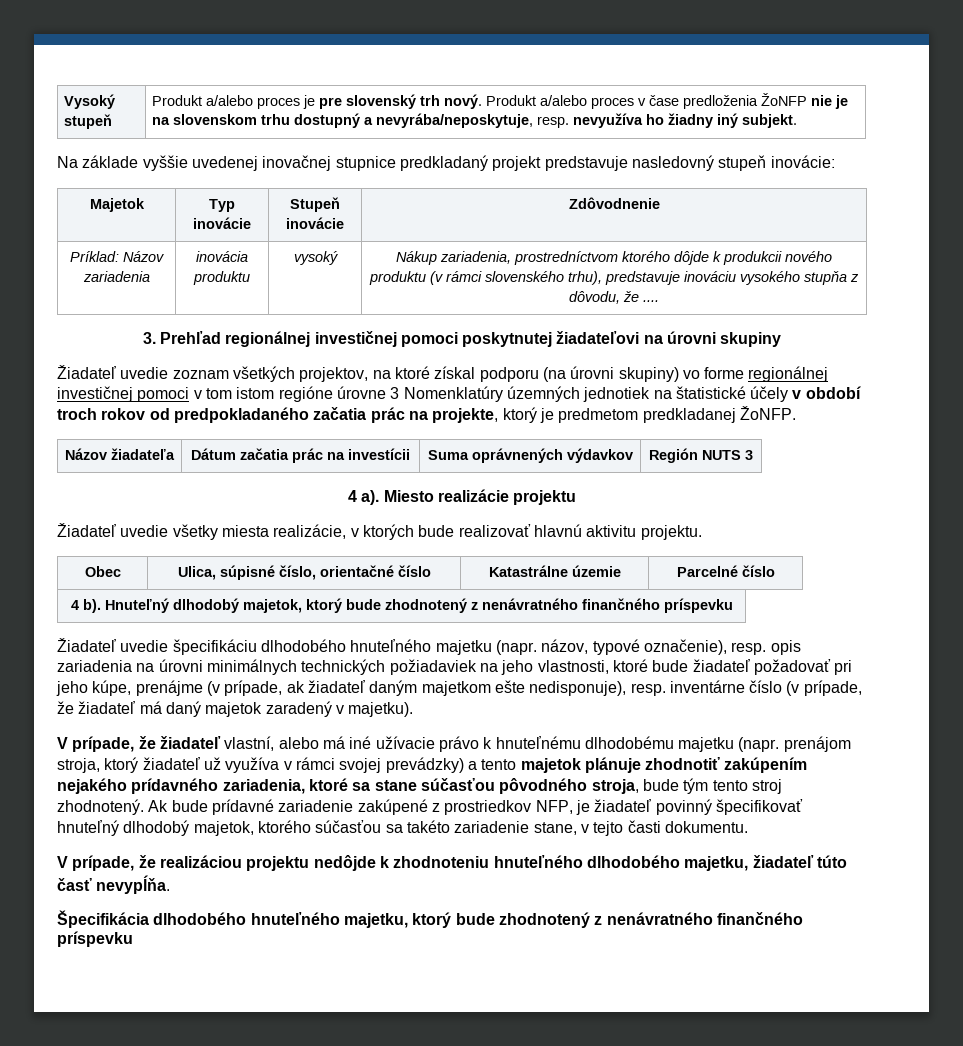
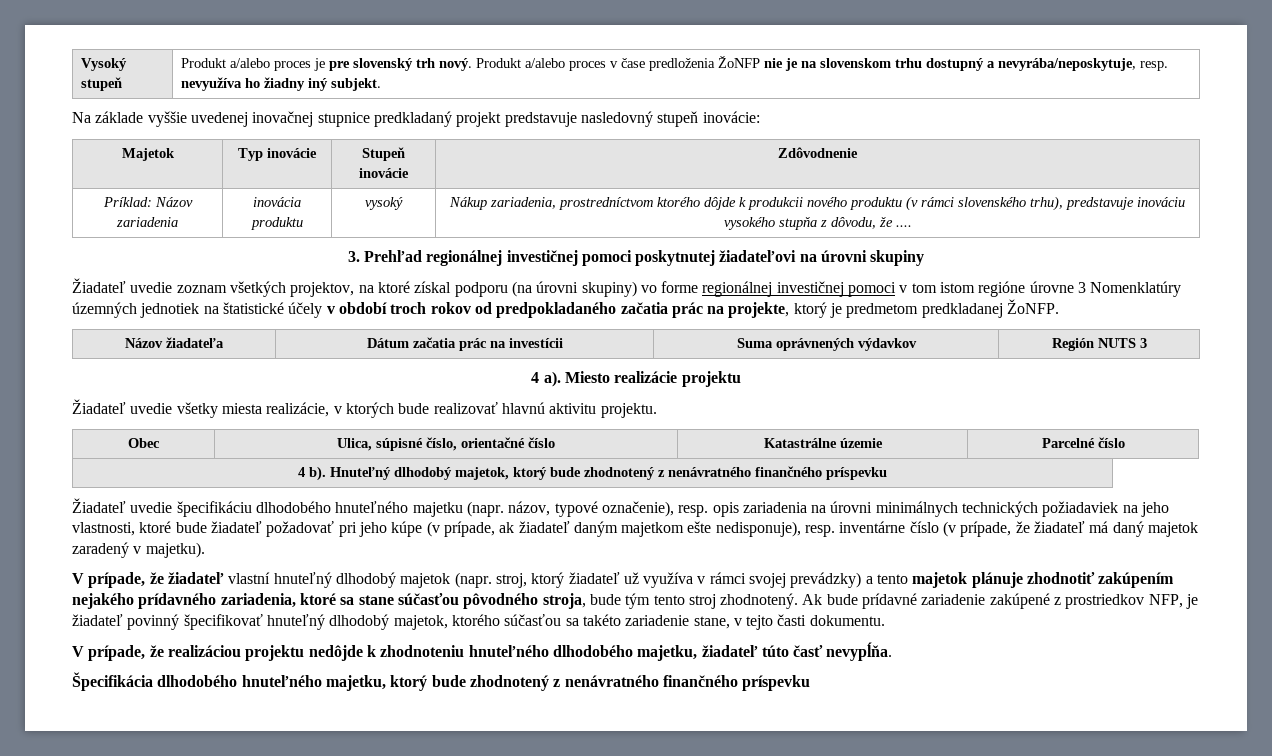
- Žiadateľ uvedie špecifikáciu dlhodobého hnuteľného majetku (napr. názov, typové označenie), resp. opis zariadenia na úrovni minimálnych technických požiadaviek na jeho vlastnosti, ktoré bude žiadateľ požadovať pri jeho kúpe, prenájme (v prípade, ak žiadateľ daným majetkom ešte nedisponuje), resp. inventárne číslo (v prípade, že žiadateľ má daný majetok zaradený v majetku).
+ Žiadateľ uvedie špecifikáciu dlhodobého hnuteľného majetku (napr. názov, typové označenie), resp. opis zariadenia na úrovni minimálnych technických požiadaviek na jeho vlastnosti, ktoré bude žiadateľ požadovať pri jeho kúpe (v prípade, ak žiadateľ daným majetkom ešte nedisponuje), resp. inventárne číslo (v prípade, že žiadateľ má daný majetok zaradený v majetku).
- V prípade, že žiadateľ vlastní, alebo má iné užívacie právo k hnuteľnému dlhodobému majetku (napr. prenájom stroja, ktorý žiadateľ už využíva v rámci svojej prevádzky) a tento majetok plánuje zhodnotiť zakúpením nejakého prídavného zariadenia, ktoré sa stane súčasťou pôvodného stroja, bude tým tento stroj zhodnotený.
+ V prípade, že žiadateľ vlastní hnuteľný dlhodobý majetok (napr. stroj, ktorý žiadateľ už využíva v rámci svojej prevádzky) a tento majetok plánuje zhodnotiť zakúpením nejakého prídavného zariadenia, ktoré sa stane súčasťou pôvodného stroja, bude tým tento stroj zhodnotený.

